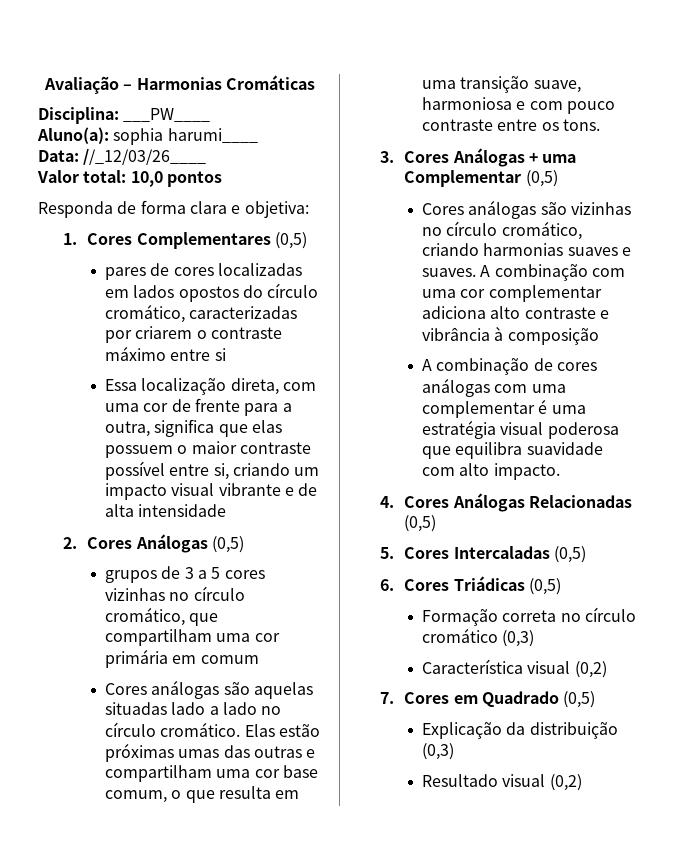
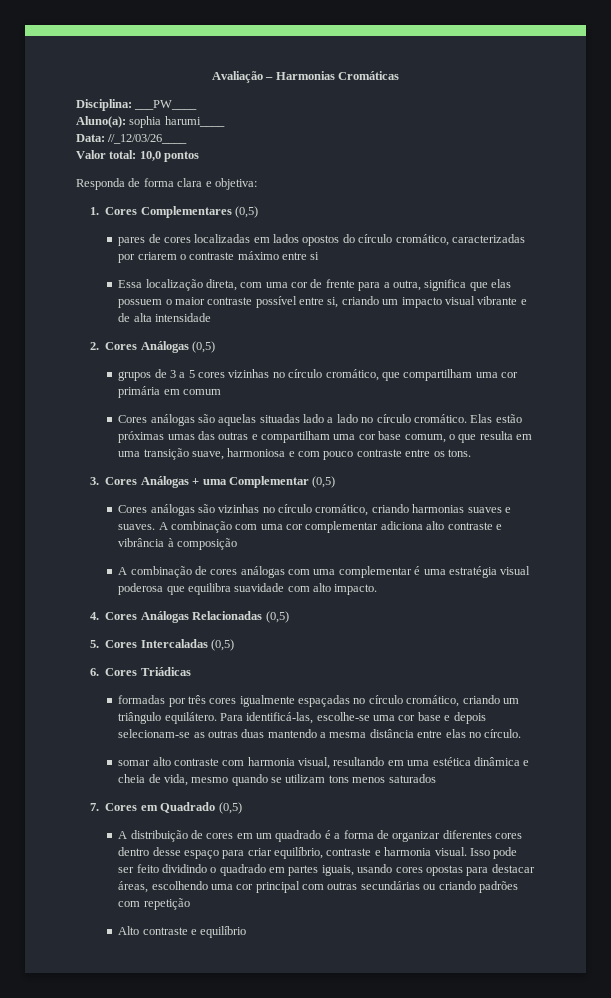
- 6. Cores Triádicas (0,5)
- Formação correta no círculo cromático (0,3)
- Característica visual (0,2)
+ 6. Cores Triádicas
+ formadas por três cores igualmente espaçadas no círculo cromático, criando um triângulo equilátero. Para identificá-las, escolhe-se uma cor base e depois selecionam-se as outras duas mantendo a mesma distância entre elas no círculo.
+ somar alto contraste com harmonia visual, resultando em uma estética dinâmica e cheia de vida, mesmo quando se utilizam tons menos saturados
- Explicação da distribuição (0,3)
- Resultado visual (0,2)
+ A distribuição de cores em um quadrado é a forma de organizar diferentes cores dentro desse espaço para criar equilíbrio, contraste e harmonia visual. Isso pode ser feito dividindo o quadrado em partes iguais, usando cores opostas para destacar áreas, escolhendo uma cor principal com outras secundárias ou criando padrões com repetição
+ Alto contraste e equilíbrio

